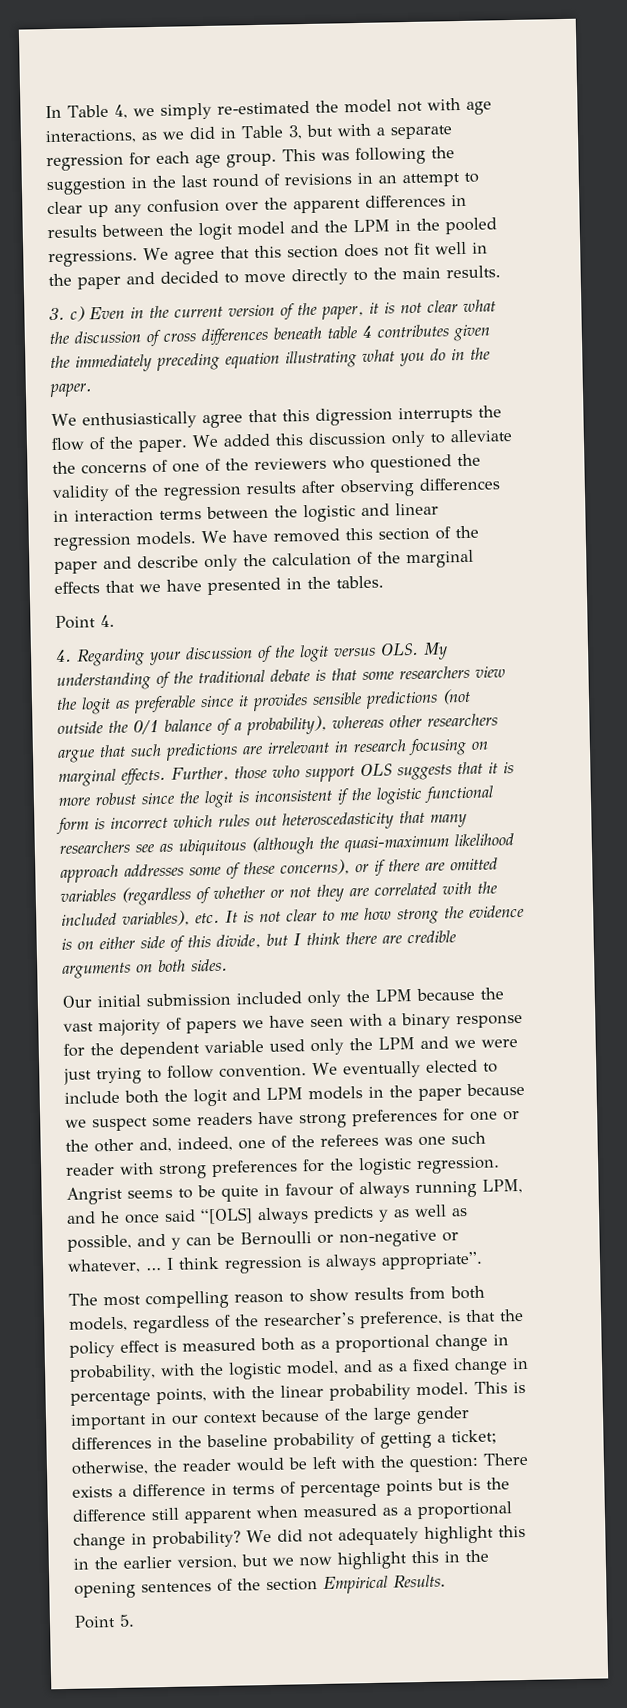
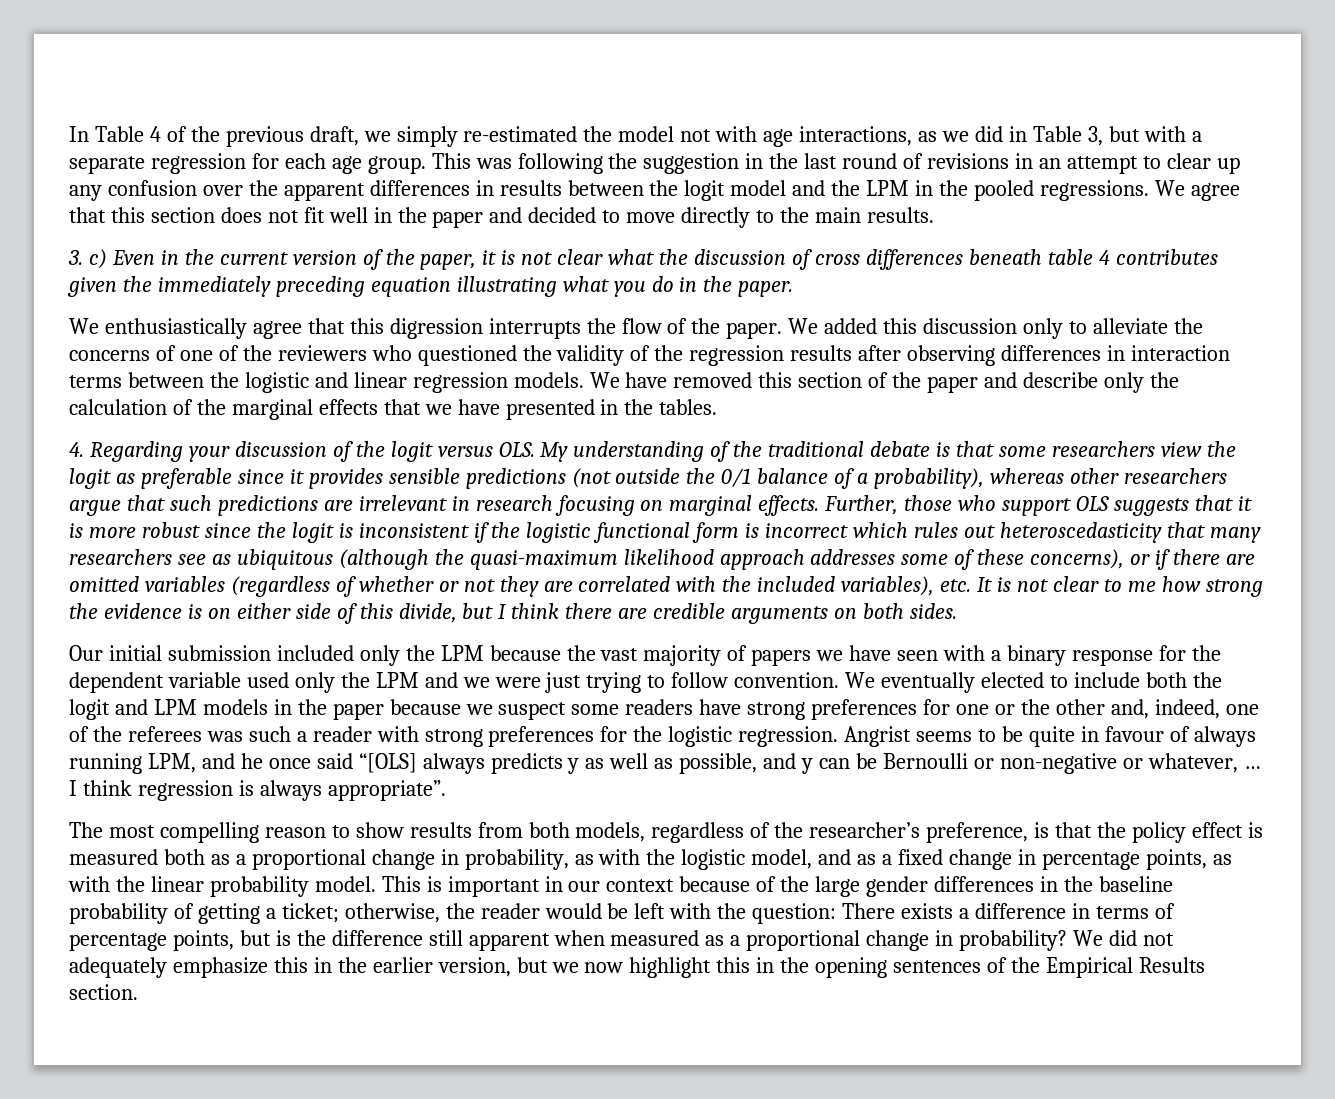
- In Table 4, we simply re-estimated the model not with age interactions, as we did in Table 3, but with a separate regression for each age group.
+ In Table 4 of the previous draft, we simply re-estimated the model not with age interactions, as we did in Table 3, but with a separate regression for each age group.
- Point 4.
- We eventually elected to include both the logit and LPM models in the paper because we suspect some readers have strong preferences for one or the other and, indeed, one of the referees was one such reader with strong preferences for the logistic regression.
+ We eventually elected to include both the logit and LPM models in the paper because we suspect some readers have strong preferences for one or the other and, indeed, one of the referees was such a reader with strong preferences for the logistic regression.
- The most compelling reason to show results from both models, regardless of the researcher’s preference, is that the policy effect is measured both as a proportional change in probability, with the logistic model, and as a fixed change in percentage points, with the linear probability model.
+ The most compelling reason to show results from both models, regardless of the researcher’s preference, is that the policy effect is measured both as a proportional change in probability, as with the logistic model, and as a fixed change in percentage points, as with the linear probability model.
- This is important in our context because of the large gender differences in the baseline probability of getting a ticket; otherwise, the reader would be left with the question: There exists a difference in terms of percentage points but is the difference still apparent when measured as a proportional change in probability?
+ This is important in our context because of the large gender differences in the baseline probability of getting a ticket; otherwise, the reader would be left with the question: There exists a difference in terms of percentage points, but is the difference still apparent when measured as a proportional change in probability?
- We did not adequately highlight this in the earlier version, but we now highlight this in the opening sentences of the section Empirical Results.
- Point 5.
+ We did not adequately emphasize this in the earlier version, but we now highlight this in the opening sentences of the Empirical Results section.

